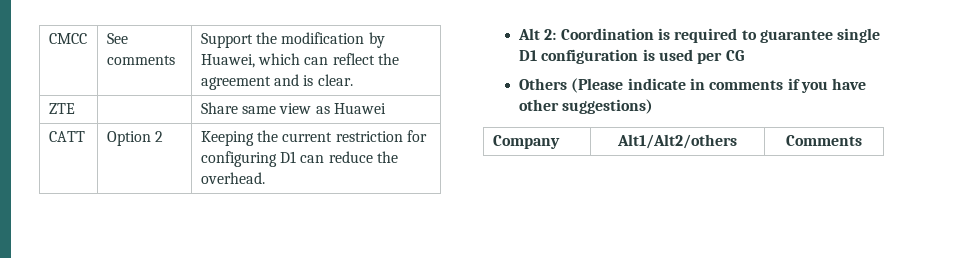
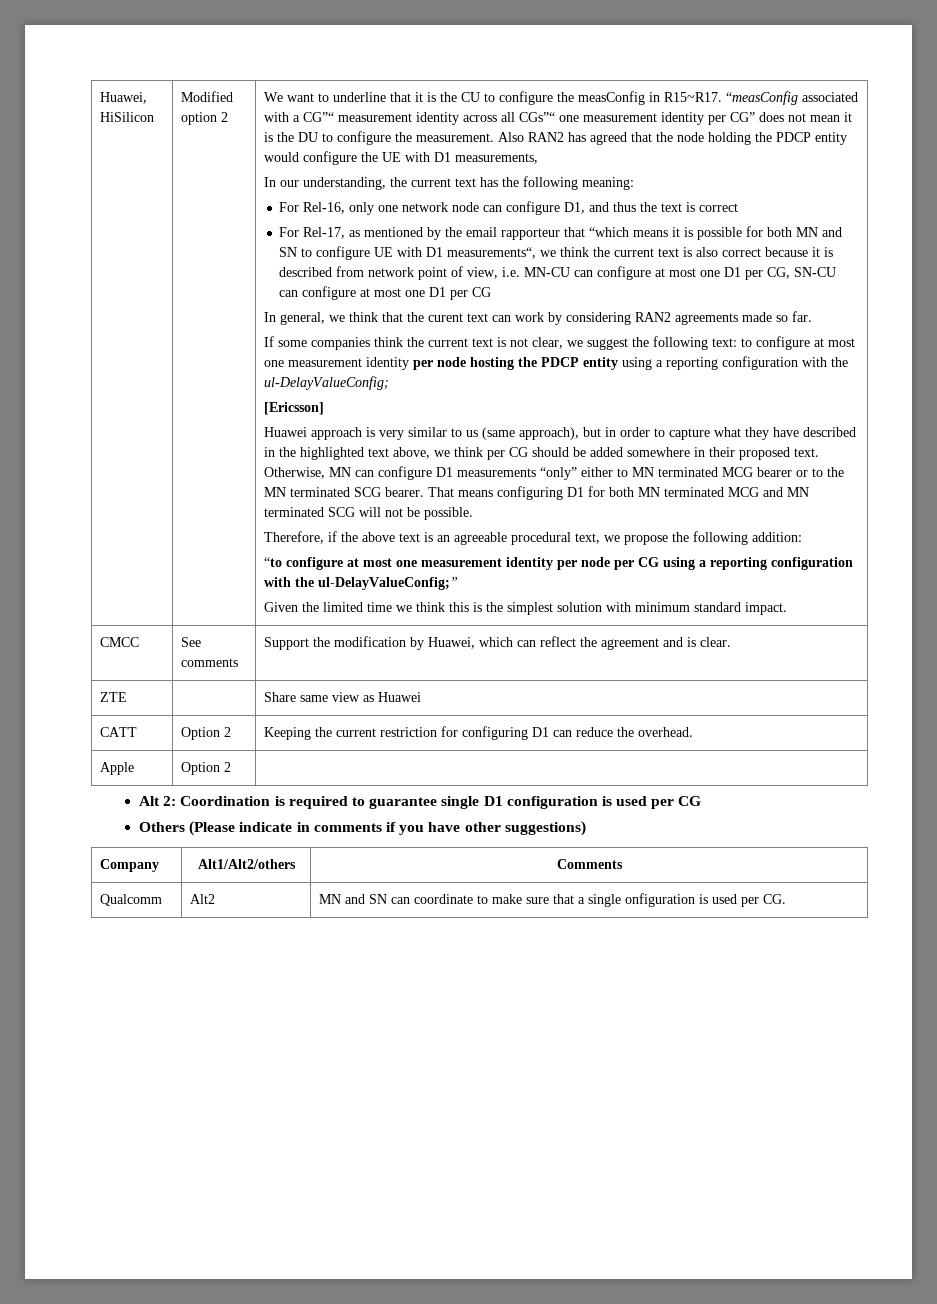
+ Huawei, HiSilicon | Modified option 2 | We want to underline that it is the CU to configure the measConfig in R15~R17. “measConfig associated with a CG”“ measurement identity across all CGs”“ one measurement identity per CG” does not mean it is the DU to configure the measurement. Also RAN2 has agreed that the node holding the PDCP entity would configure the UE with D1 measurements,
+ In our understanding, the current text has the following meaning:
+ For Rel-16, only one network node can configure D1, and thus the text is correct
+ For Rel-17, as mentioned by the email rapporteur that “which means it is possible for both MN and SN to configure UE with D1 measurements“, we think the current text is also correct because it is described from network point of view, i.e. MN-CU can configure at most one D1 per CG, SN-CU can configure at most one D1 per CG
+ In general, we think that the curent text can work by considering RAN2 agreements made so far.
+ If some companies think the current text is not clear, we suggest the following text: to configure at most one measurement identity per node hosting the PDCP entity using a reporting configuration with the ul-DelayValueConfig;
+ [Ericsson]
+ Huawei approach is very similar to us (same approach), but in order to capture what they have described in the highlighted text above, we think per CG should be added somewhere in their proposed text. Otherwise, MN can configure D1 measurements “only” either to MN terminated MCG bearer or to the MN terminated SCG bearer. That means configuring D1 for both MN terminated MCG and MN terminated SCG will not be possible.
+ Therefore, if the above text is an agreeable procedural text, we propose the following addition:
+ “to configure at most one measurement identity per node per CG using a reporting configuration with the ul-DelayValueConfig;”
+ Given the limited time we think this is the simplest solution with minimum standard impact.
+ Apple | Option 2 |
+ Qualcomm | Alt2 | MN and SN can coordinate to make sure that a single onfiguration is used per CG.

